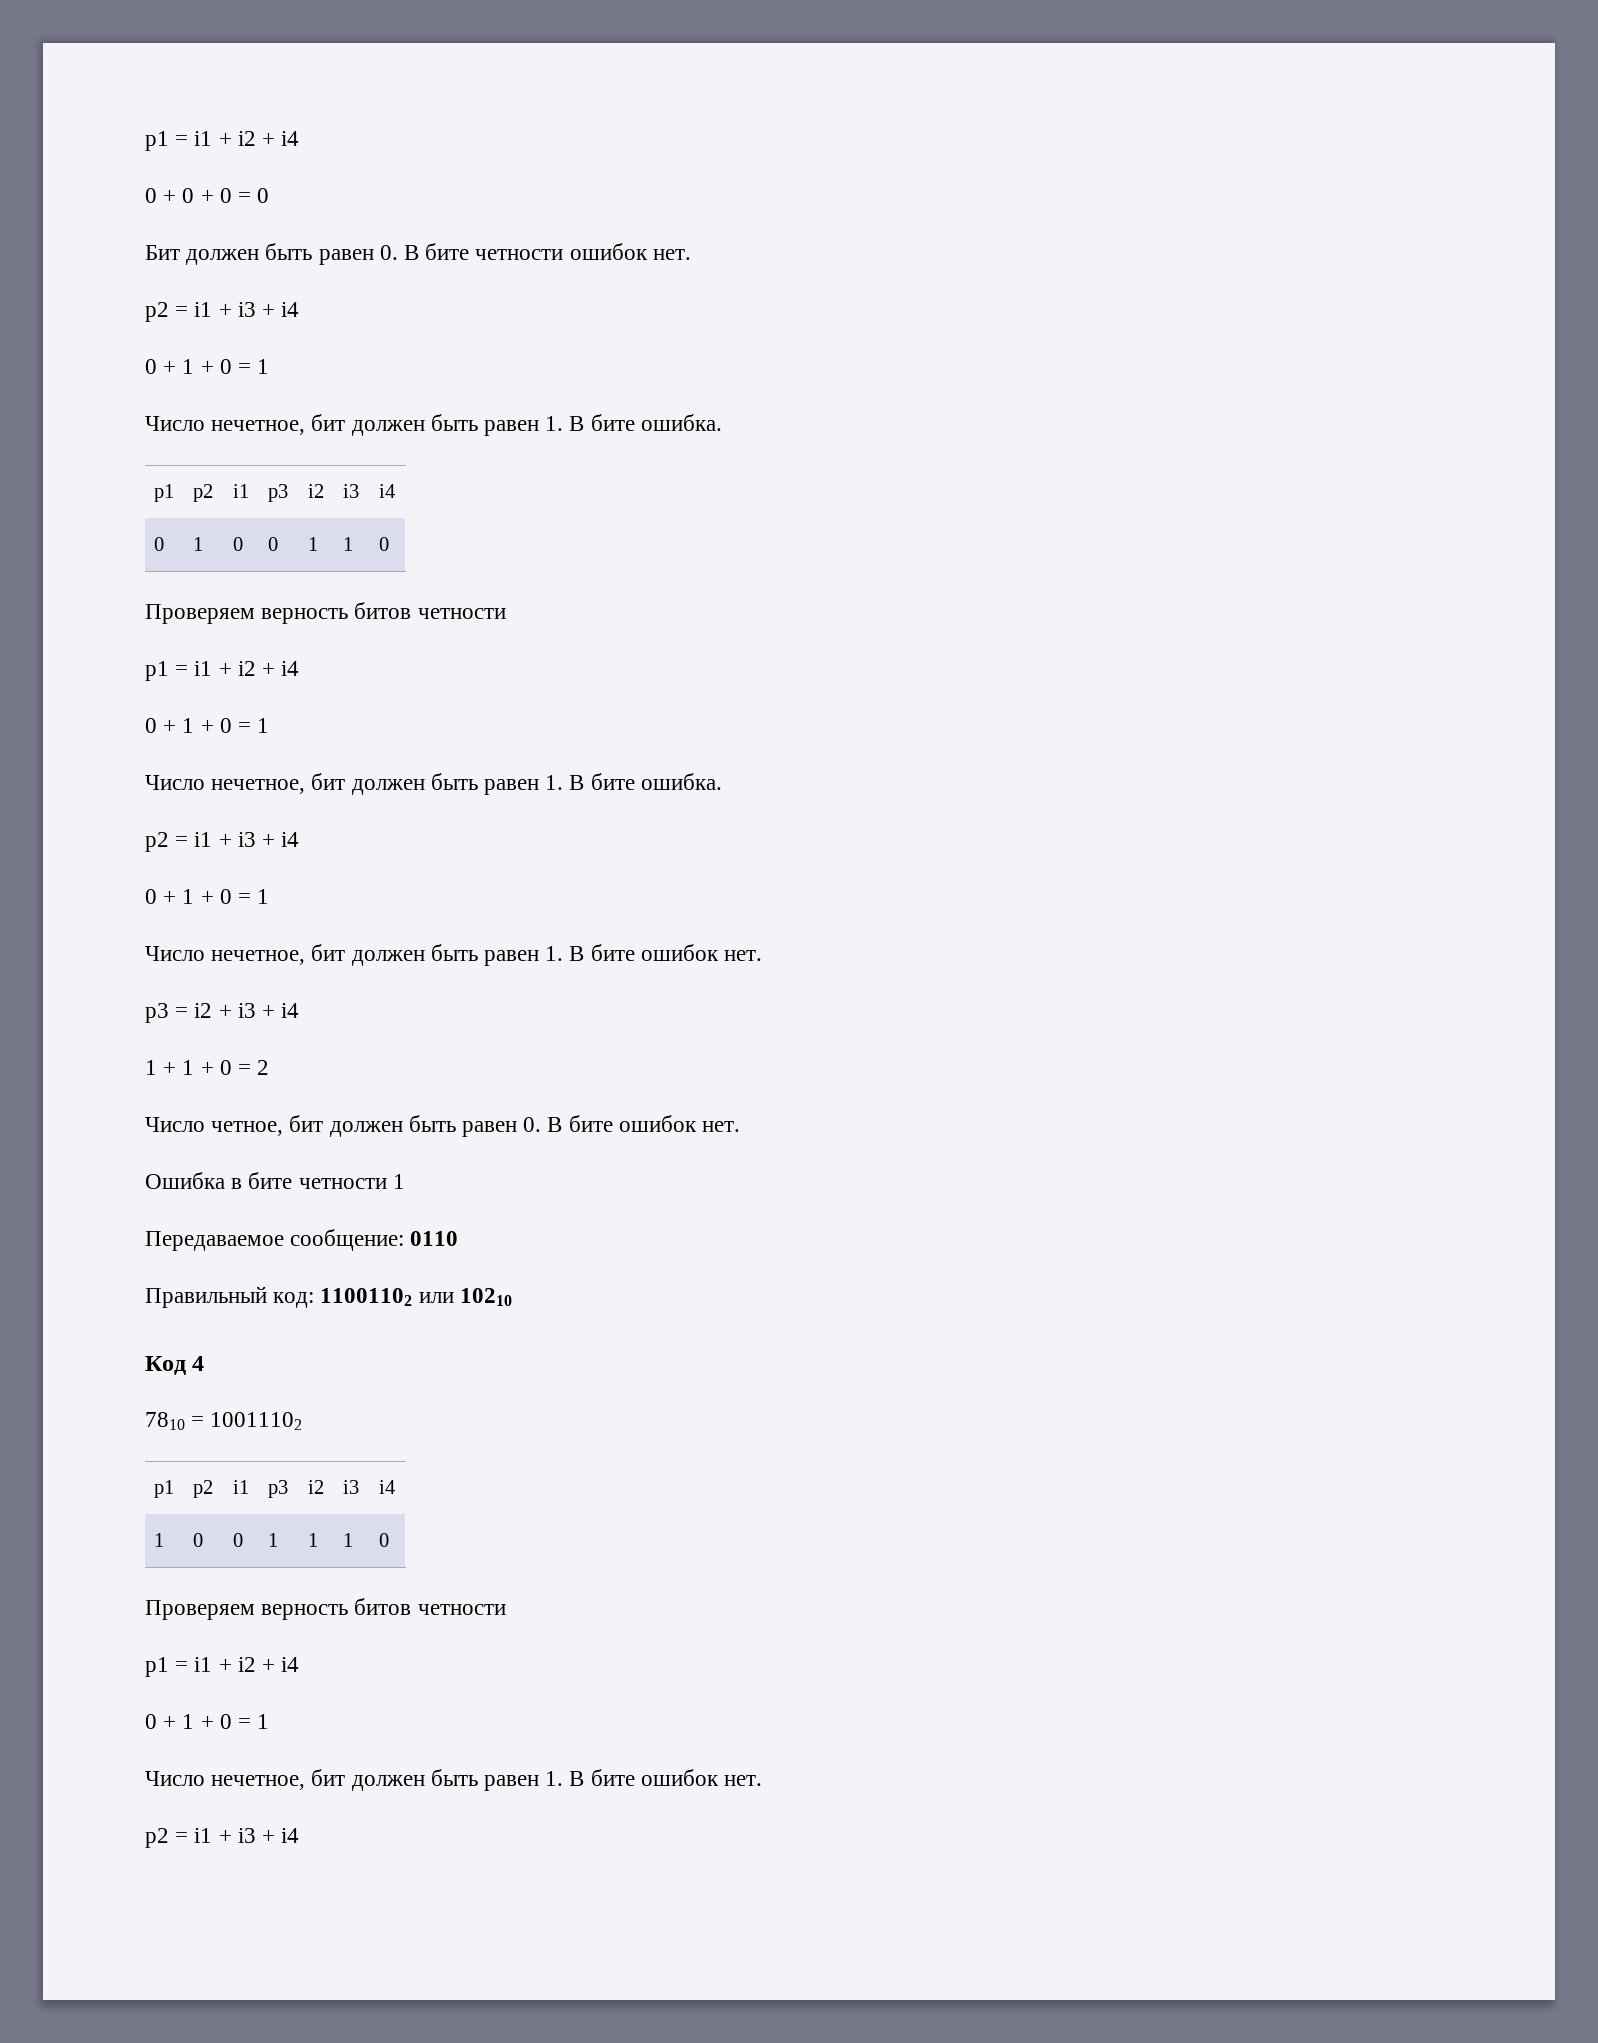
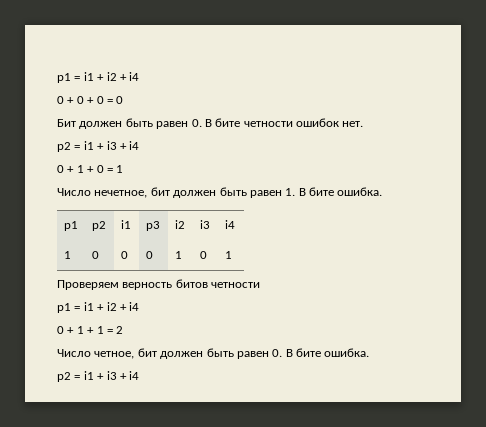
- 0 | 1 | 0 | 0 | 1 | 1 | 0
+ 1 | 0 | 0 | 0 | 1 | 0 | 1
  Проверяем верность битов четности
  p1 = i1 + i2 + i4
- 0 + 1 + 0 = 1
- Число нечетное, бит должен быть равен 1. В бите ошибка.
- p2 = i1 + i3 + i4
- 0 + 1 + 0 = 1
- Число нечетное, бит должен быть равен 1. В бите ошибок нет.
- p3 = i2 + i3 + i4
- 1 + 1 + 0 = 2
+ 0 + 1 + 1 = 2
- Число четное, бит должен быть равен 0. В бите ошибок нет.
- Ошибка в бите четности 1
- Передаваемое сообщение: 0110
- Правильный код: 11001102 или 10210
- Код 4
- 7810 = 10011102
- p1 | p2 | i1 | p3 | i2 | i3 | i4
- 1 | 0 | 0 | 1 | 1 | 1 | 0
- Проверяем верность битов четности
- p1 = i1 + i2 + i4
- 0 + 1 + 0 = 1
- Число нечетное, бит должен быть равен 1. В бите ошибок нет.
+ Число четное, бит должен быть равен 0. В бите ошибка.

